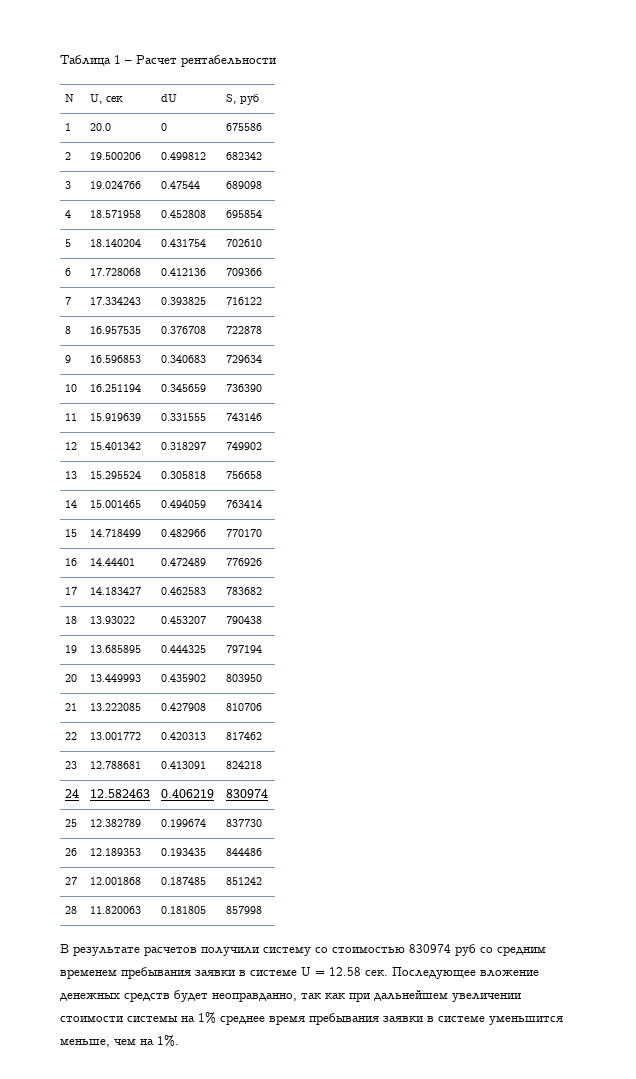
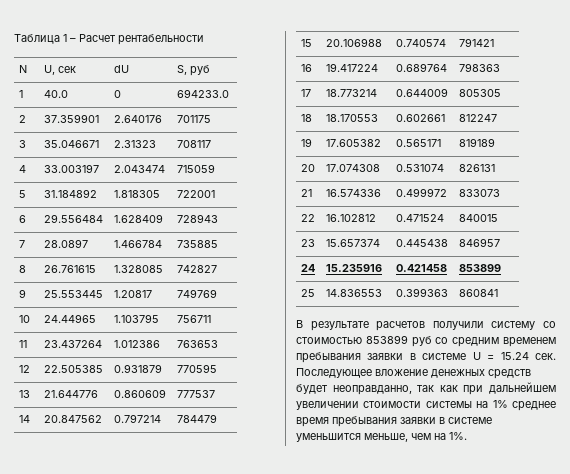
- 1 | 20.0 | 0 | 675586
+ 1 | 40.0 | 0 | 694233.0
- 2 | 19.500206 | 0.499812 | 682342
- 3 | 19.024766 | 0.47544 | 689098
- 4 | 18.571958 | 0.452808 | 695854
- 5 | 18.140204 | 0.431754 | 702610
- 6 | 17.728068 | 0.412136 | 709366
- 7 | 17.334243 | 0.393825 | 716122
- 8 | 16.957535 | 0.376708 | 722878
- 9 | 16.596853 | 0.340683 | 729634
- 10 | 16.251194 | 0.345659 | 736390
- 11 | 15.919639 | 0.331555 | 743146
- 12 | 15.401342 | 0.318297 | 749902
- 13 | 15.295524 | 0.305818 | 756658
- 14 | 15.001465 | 0.494059 | 763414
- 15 | 14.718499 | 0.482966 | 770170
- 16 | 14.44401 | 0.472489 | 776926
- 17 | 14.183427 | 0.462583 | 783682
- 18 | 13.93022 | 0.453207 | 790438
- 19 | 13.685895 | 0.444325 | 797194
- 20 | 13.449993 | 0.435902 | 803950
- 21 | 13.222085 | 0.427908 | 810706
- 22 | 13.001772 | 0.420313 | 817462
- 23 | 12.788681 | 0.413091 | 824218
- 24 | 12.582463 | 0.406219 | 830974
- 25 | 12.382789 | 0.199674 | 837730
- 26 | 12.189353 | 0.193435 | 844486
- 27 | 12.001868 | 0.187485 | 851242
- 28 | 11.820063 | 0.181805 | 857998
+ 2 | 37.359901 | 2.640176 | 701175
+ 3 | 35.046671 | 2.31323 | 708117
+ 4 | 33.003197 | 2.043474 | 715059
+ 5 | 31.184892 | 1.818305 | 722001
+ 6 | 29.556484 | 1.628409 | 728943
+ 7 | 28.0897 | 1.466784 | 735885
+ 8 | 26.761615 | 1.328085 | 742827
+ 9 | 25.553445 | 1.20817 | 749769
+ 10 | 24.44965 | 1.103795 | 756711
+ 11 | 23.437264 | 1.012386 | 763653
+ 12 | 22.505385 | 0.931879 | 770595
+ 13 | 21.644776 | 0.860609 | 777537
+ 14 | 20.847562 | 0.797214 | 784479
+ 15 | 20.106988 | 0.740574 | 791421
+ 16 | 19.417224 | 0.689764 | 798363
+ 17 | 18.773214 | 0.644009 | 805305
+ 18 | 18.170553 | 0.602661 | 812247
+ 19 | 17.605382 | 0.565171 | 819189
+ 20 | 17.074308 | 0.531074 | 826131
+ 21 | 16.574336 | 0.499972 | 833073
+ 22 | 16.102812 | 0.471524 | 840015
+ 23 | 15.657374 | 0.445438 | 846957
+ 24 | 15.235916 | 0.421458 | 853899
+ 25 | 14.836553 | 0.399363 | 860841
- В результате расчетов получили систему со стоимостью 830974 руб со средним временем пребывания заявки в системе U = 12.58 сек.
+ В результате расчетов получили систему со стоимостью 853899 руб со средним временем пребывания заявки в системе U = 15.24 сек.

